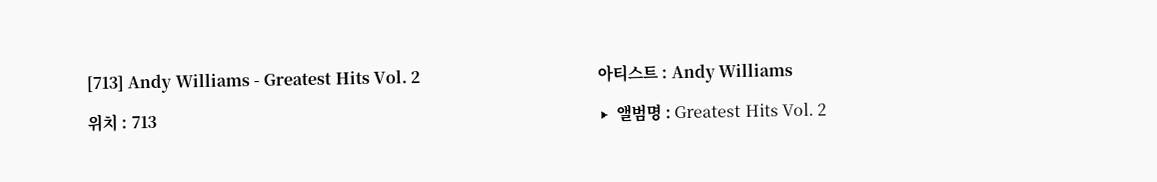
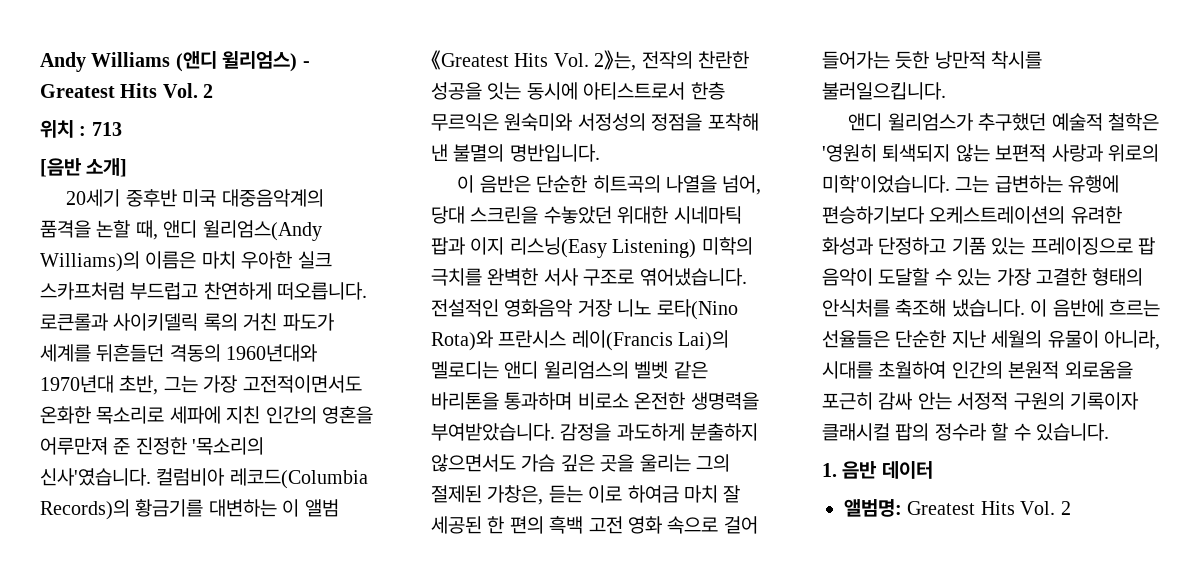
- [713] Andy Williams - Greatest Hits Vol. 2
+ Andy Williams (앤디 윌리엄스) - Greatest Hits Vol. 2
- 아티스트 : Andy Williams
- 앨범명 : Greatest Hits Vol. 2
+ [음반 소개]
+ 20세기 중후반 미국 대중음악계의 품격을 논할 때, 앤디 윌리엄스(Andy Williams)의 이름은 마치 우아한 실크 스카프처럼 부드럽고 찬연하게 떠오릅니다. 로큰롤과 사이키델릭 록의 거친 파도가 세계를 뒤흔들던 격동의 1960년대와 1970년대 초반, 그는 가장 고전적이면서도 온화한 목소리로 세파에 지친 인간의 영혼을 어루만져 준 진정한 '목소리의 신사'였습니다. 컬럼비아 레코드(Columbia Records)의 황금기를 대변하는 이 앨범《Greatest Hits Vol. 2》는, 전작의 찬란한 성공을 잇는 동시에 아티스트로서 한층 무르익은 원숙미와 서정성의 정점을 포착해 낸 불멸의 명반입니다.
+ 이 음반은 단순한 히트곡의 나열을 넘어, 당대 스크린을 수놓았던 위대한 시네마틱 팝과 이지 리스닝(Easy Listening) 미학의 극치를 완벽한 서사 구조로 엮어냈습니다. 전설적인 영화음악 거장 니노 로타(Nino Rota)와 프란시스 레이(Francis Lai)의 멜로디는 앤디 윌리엄스의 벨벳 같은 바리톤을 통과하며 비로소 온전한 생명력을 부여받았습니다. 감정을 과도하게 분출하지 않으면서도 가슴 깊은 곳을 울리는 그의 절제된 가창은, 듣는 이로 하여금 마치 잘 세공된 한 편의 흑백 고전 영화 속으로 걸어 들어가는 듯한 낭만적 착시를 불러일으킵니다.
+ 앤디 윌리엄스가 추구했던 예술적 철학은 '영원히 퇴색되지 않는 보편적 사랑과 위로의 미학'이었습니다. 그는 급변하는 유행에 편승하기보다 오케스트레이션의 유려한 화성과 단정하고 기품 있는 프레이징으로 팝 음악이 도달할 수 있는 가장 고결한 형태의 안식처를 축조해 냈습니다. 이 음반에 흐르는 선율들은 단순한 지난 세월의 유물이 아니라, 시대를 초월하여 인간의 본원적 외로움을 포근히 감싸 안는 서정적 구원의 기록이자 클래시컬 팝의 정수라 할 수 있습니다.
+ 1. 음반 데이터
+ 앨범명: Greatest Hits Vol. 2

